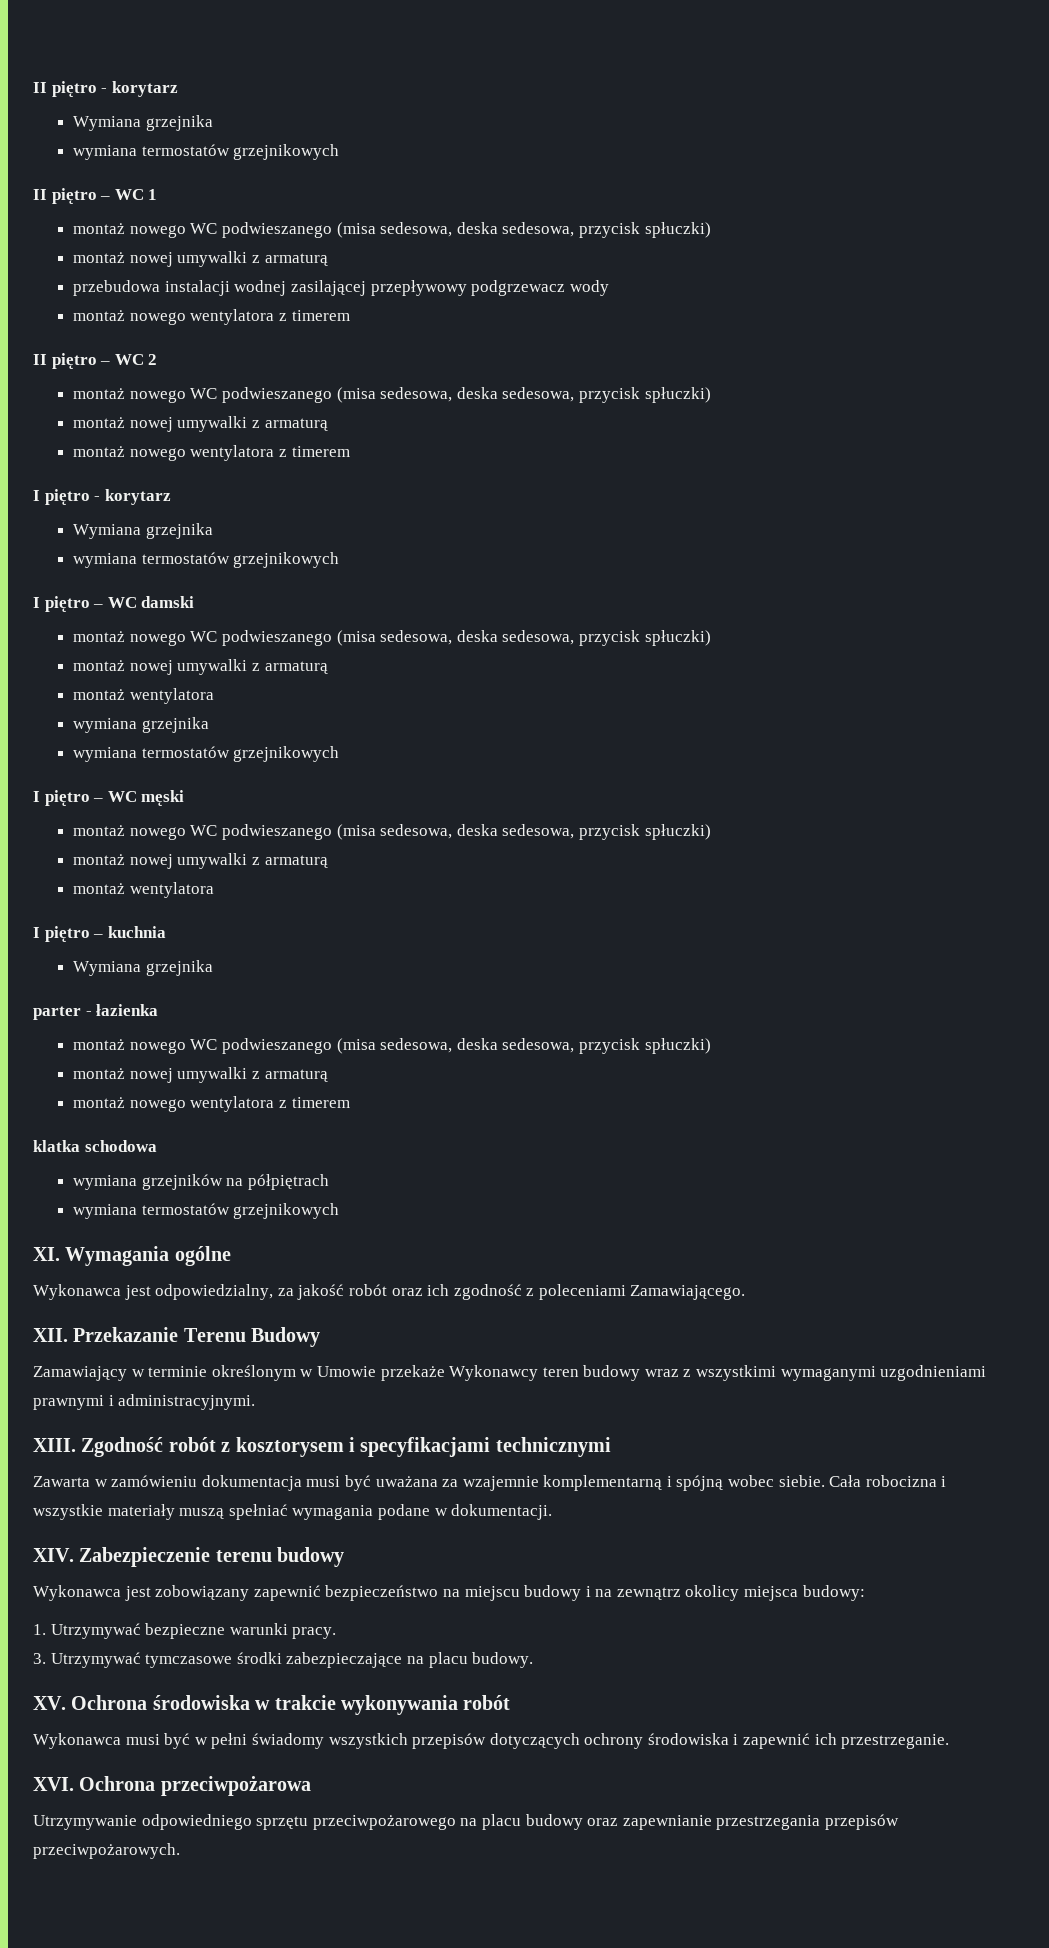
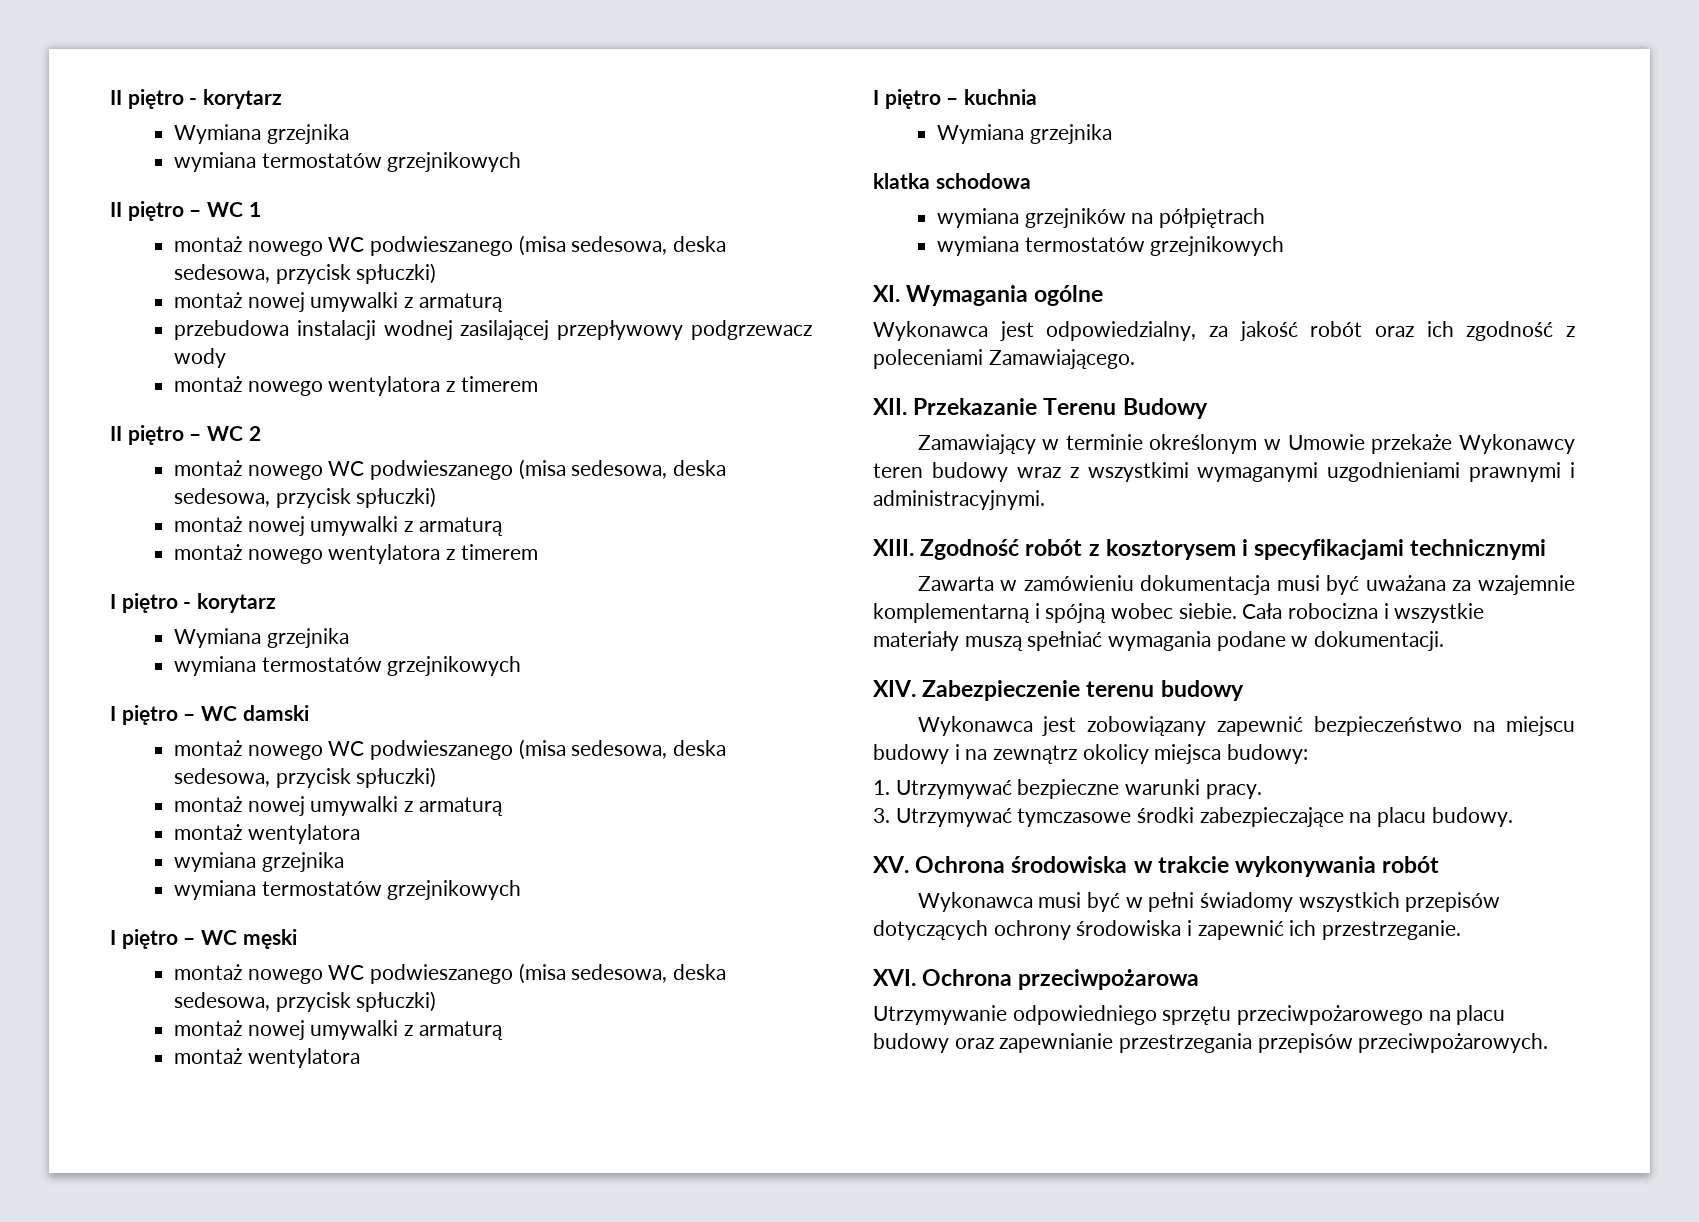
- parter - łazienka
- montaż nowego WC podwieszanego (misa sedesowa, deska sedesowa, przycisk spłuczki)
- montaż nowej umywalki z armaturą
- montaż nowego wentylatora z timerem

